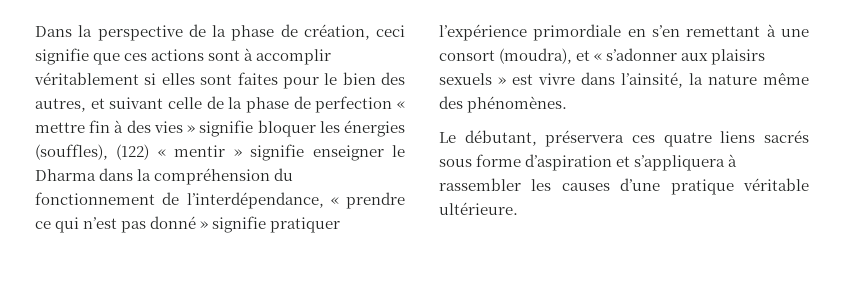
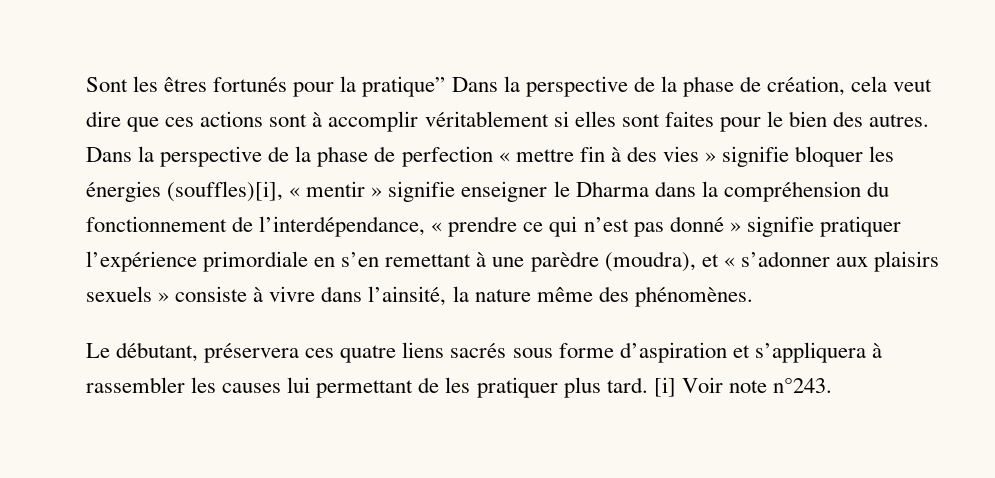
- Dans la perspective de la phase de création, ceci signifie que ces actions sont à accomplir véritablement si elles sont faites pour le bien des autres, et suivant celle de la phase de perfection « mettre fin à des vies » signifie bloquer les énergies (souffles), (122) « mentir » signifie enseigner le Dharma dans la compréhension du fonctionnement de l’interdépendance, « prendre ce qui n’est pas donné » signifie pratiquer l’expérience primordiale en s’en remettant à une consort (moudra), et « s’adonner aux plaisirs sexuels » est vivre dans l’ainsité, la nature même des phénomènes.
+ Sont les êtres fortunés pour la pratique” Dans la perspective de la phase de création, cela veut dire que ces actions sont à accomplir véritablement si elles sont faites pour le bien des autres. Dans la perspective de la phase de perfection « mettre fin à des vies » signifie bloquer les énergies (souffles)[i], « mentir » signifie enseigner le Dharma dans la compréhension du fonctionnement de l’interdépendance, « prendre ce qui n’est pas donné » signifie pratiquer l’expérience primordiale en s’en remettant à une parèdre (moudra), et « s’adonner aux plaisirs sexuels » consiste à vivre dans l’ainsité, la nature même des phénomènes.
- Le débutant, préservera ces quatre liens sacrés sous forme d’aspiration et s’appliquera à rassembler les causes d’une pratique véritable ultérieure.
+ Le débutant, préservera ces quatre liens sacrés sous forme d’aspiration et s’appliquera à rassembler les causes lui permettant de les pratiquer plus tard. [i] Voir note n°243.

